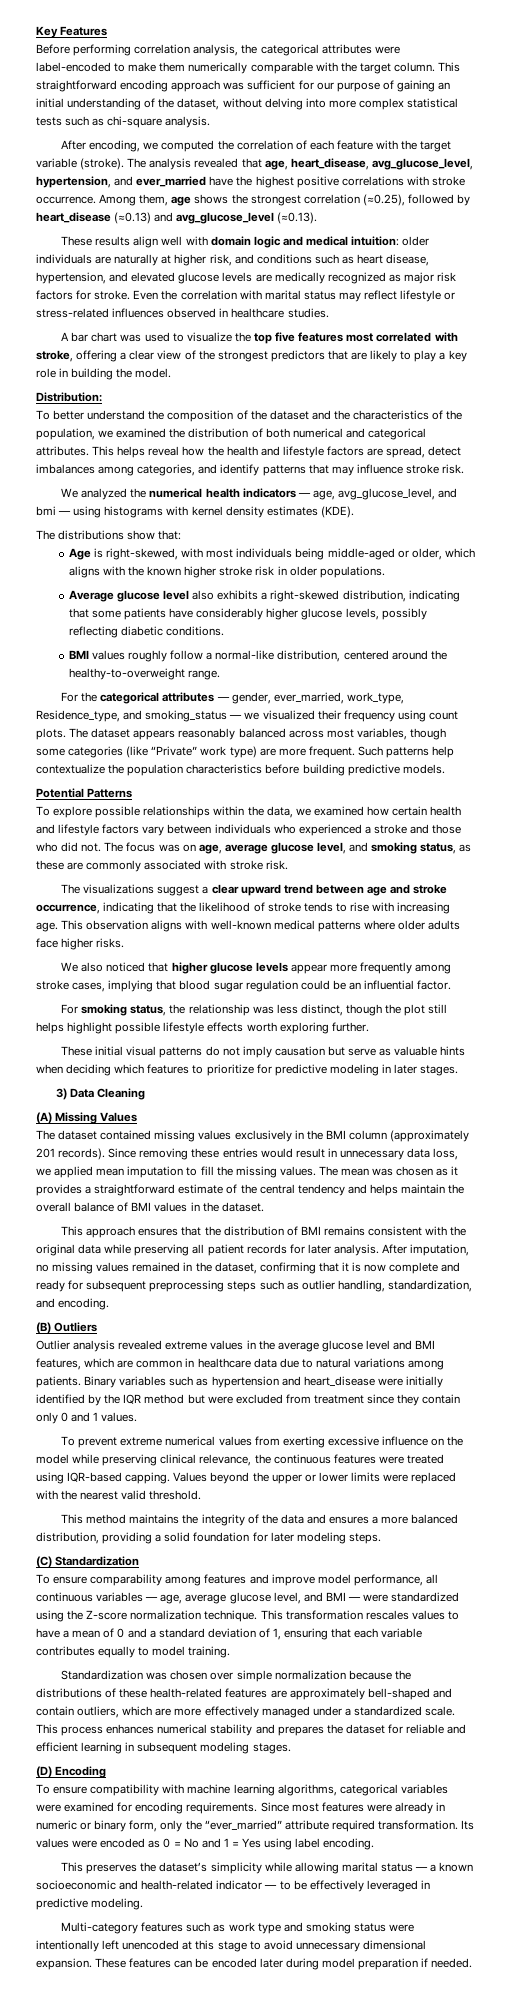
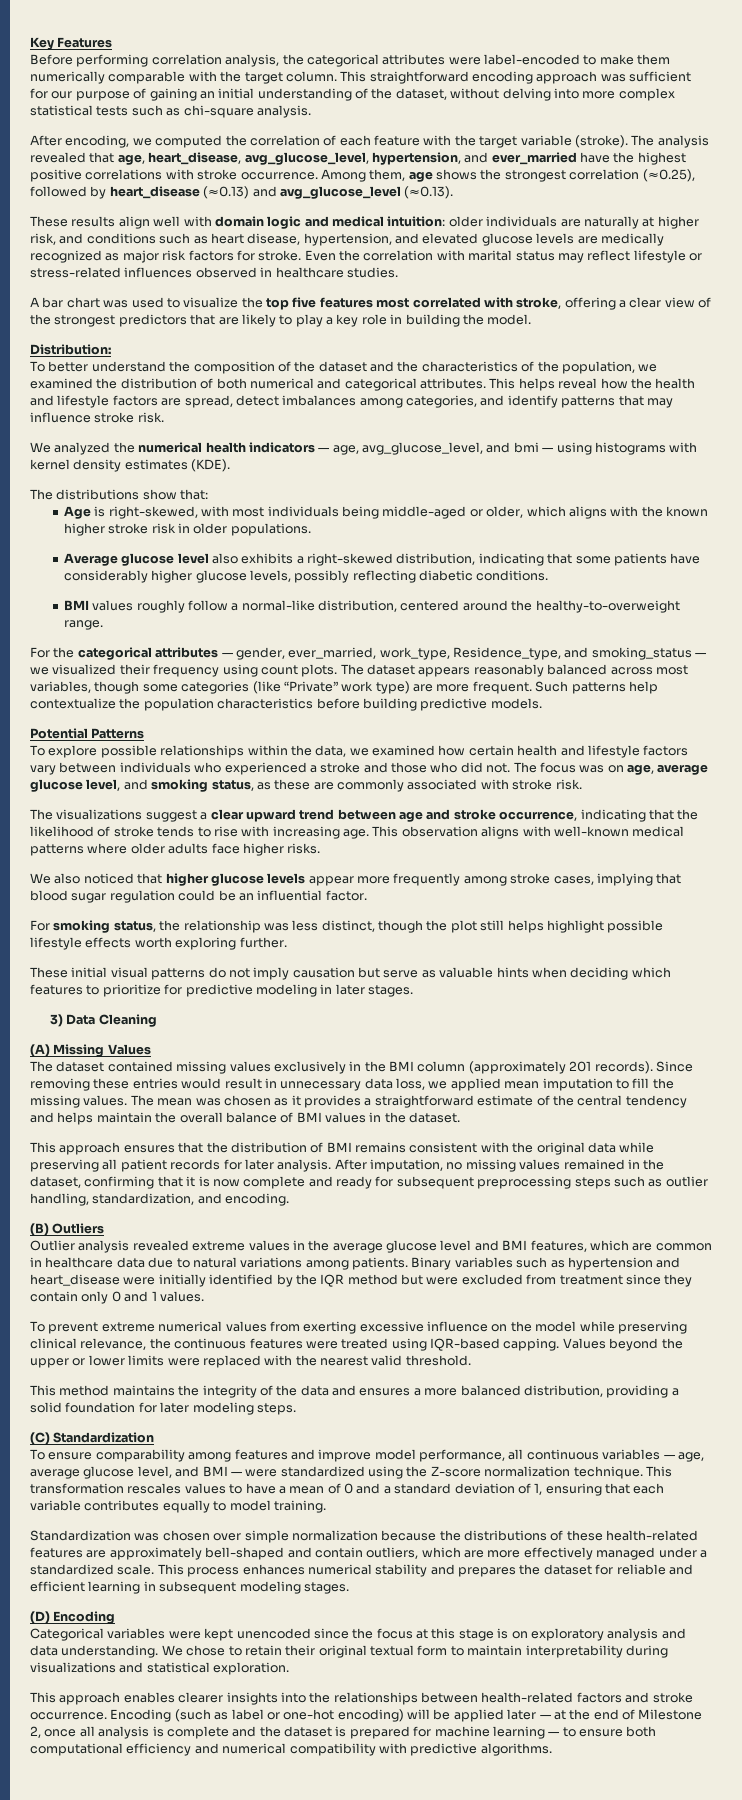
- To ensure compatibility with machine learning algorithms, categorical variables were examined for encoding requirements. Since most features were already in numeric or binary form, only the “ever_married” attribute required transformation. Its values were encoded as 0 = No and 1 = Yes using label encoding.
- This preserves the dataset’s simplicity while allowing marital status — a known socioeconomic and health-related indicator — to be effectively leveraged in predictive modeling.
- Multi-category features such as work type and smoking status were intentionally left unencoded at this stage to avoid unnecessary dimensional expansion. These features can be encoded later during model preparation if needed.
+ Categorical variables were kept unencoded since the focus at this stage is on exploratory analysis and data understanding. We chose to retain their original textual form to maintain interpretability during visualizations and statistical exploration.
+ This approach enables clearer insights into the relationships between health-related factors and stroke occurrence. Encoding (such as label or one-hot encoding) will be applied later — at the end of Milestone 2, once all analysis is complete and the dataset is prepared for machine learning — to ensure both computational efficiency and numerical compatibility with predictive algorithms.

